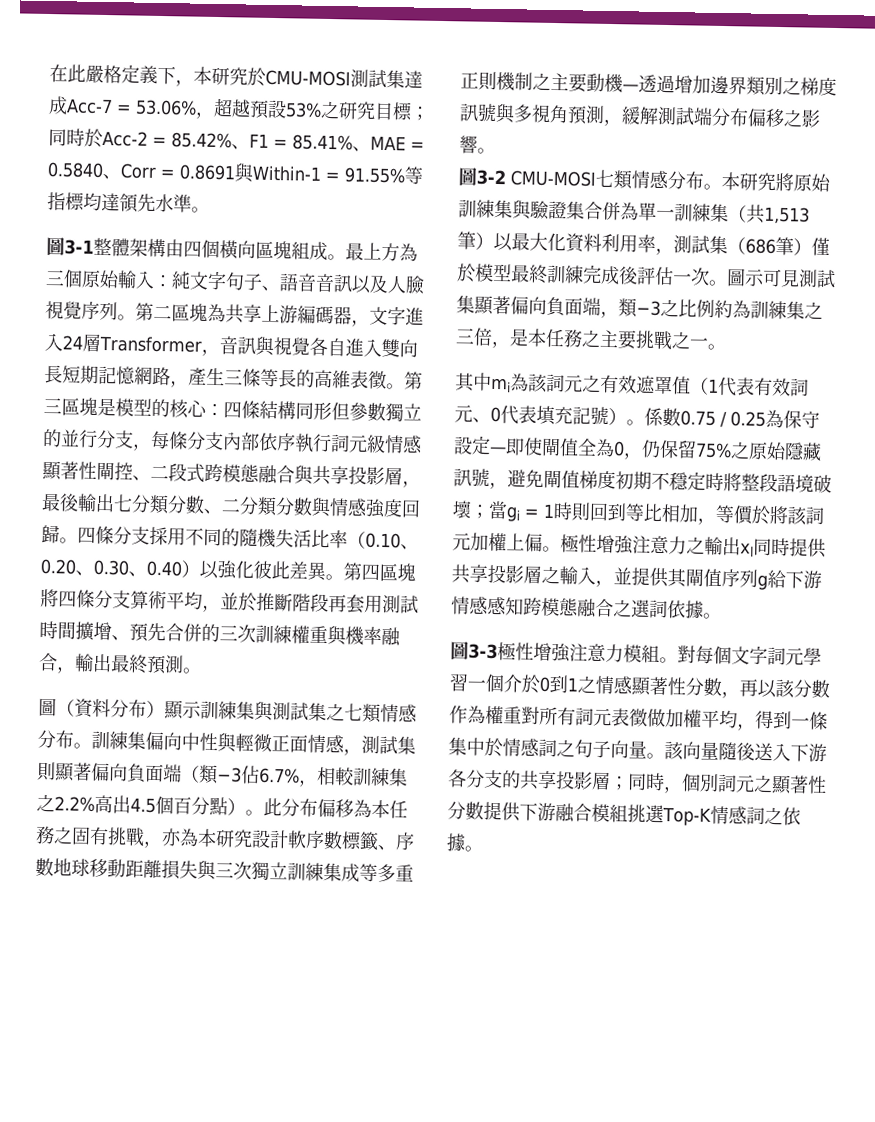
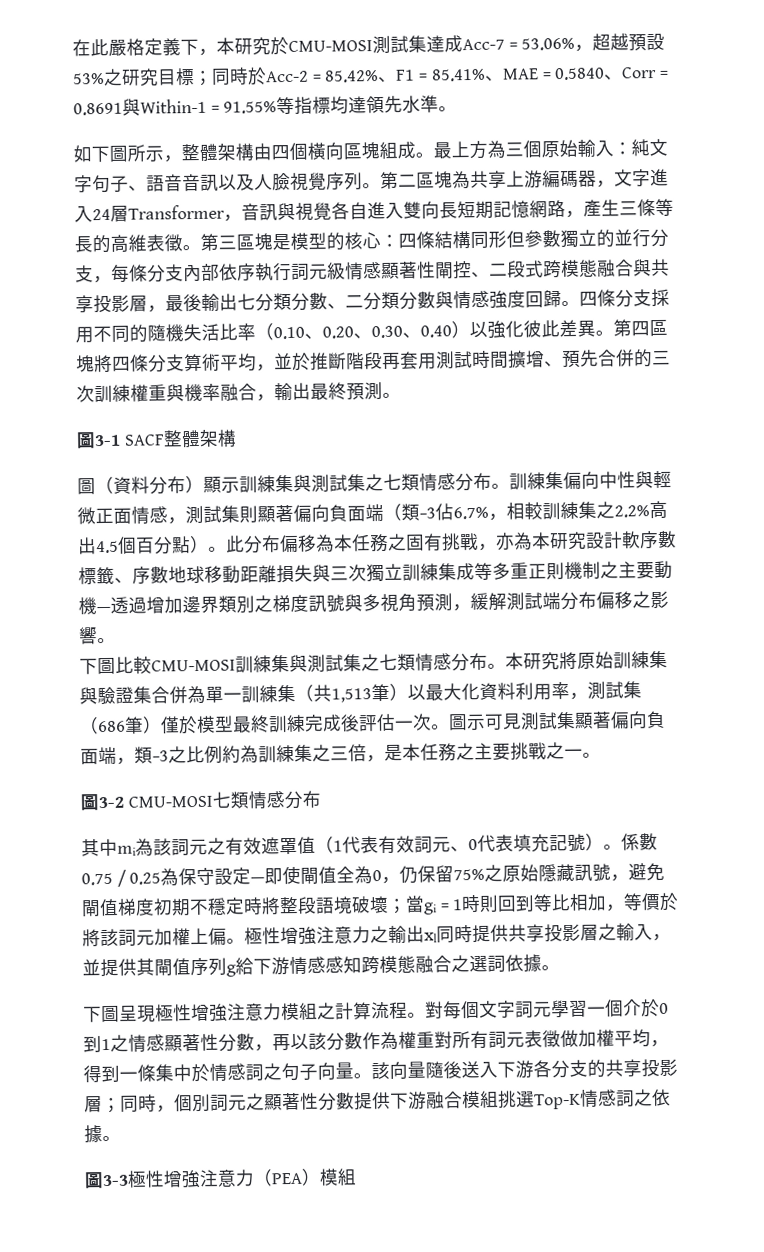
- 圖3-1整體架構由四個橫向區塊組成。
+ 如下圖所示，整體架構由四個橫向區塊組成。
+ 圖3-1 SACF整體架構
- 圖3-2 CMU-MOSI七類情感分布。
+ 下圖比較CMU-MOSI訓練集與測試集之七類情感分布。
+ 圖3-2 CMU-MOSI七類情感分布
- 圖3-3極性增強注意力模組。
+ 下圖呈現極性增強注意力模組之計算流程。
+ 圖3-3極性增強注意力（PEA）模組

